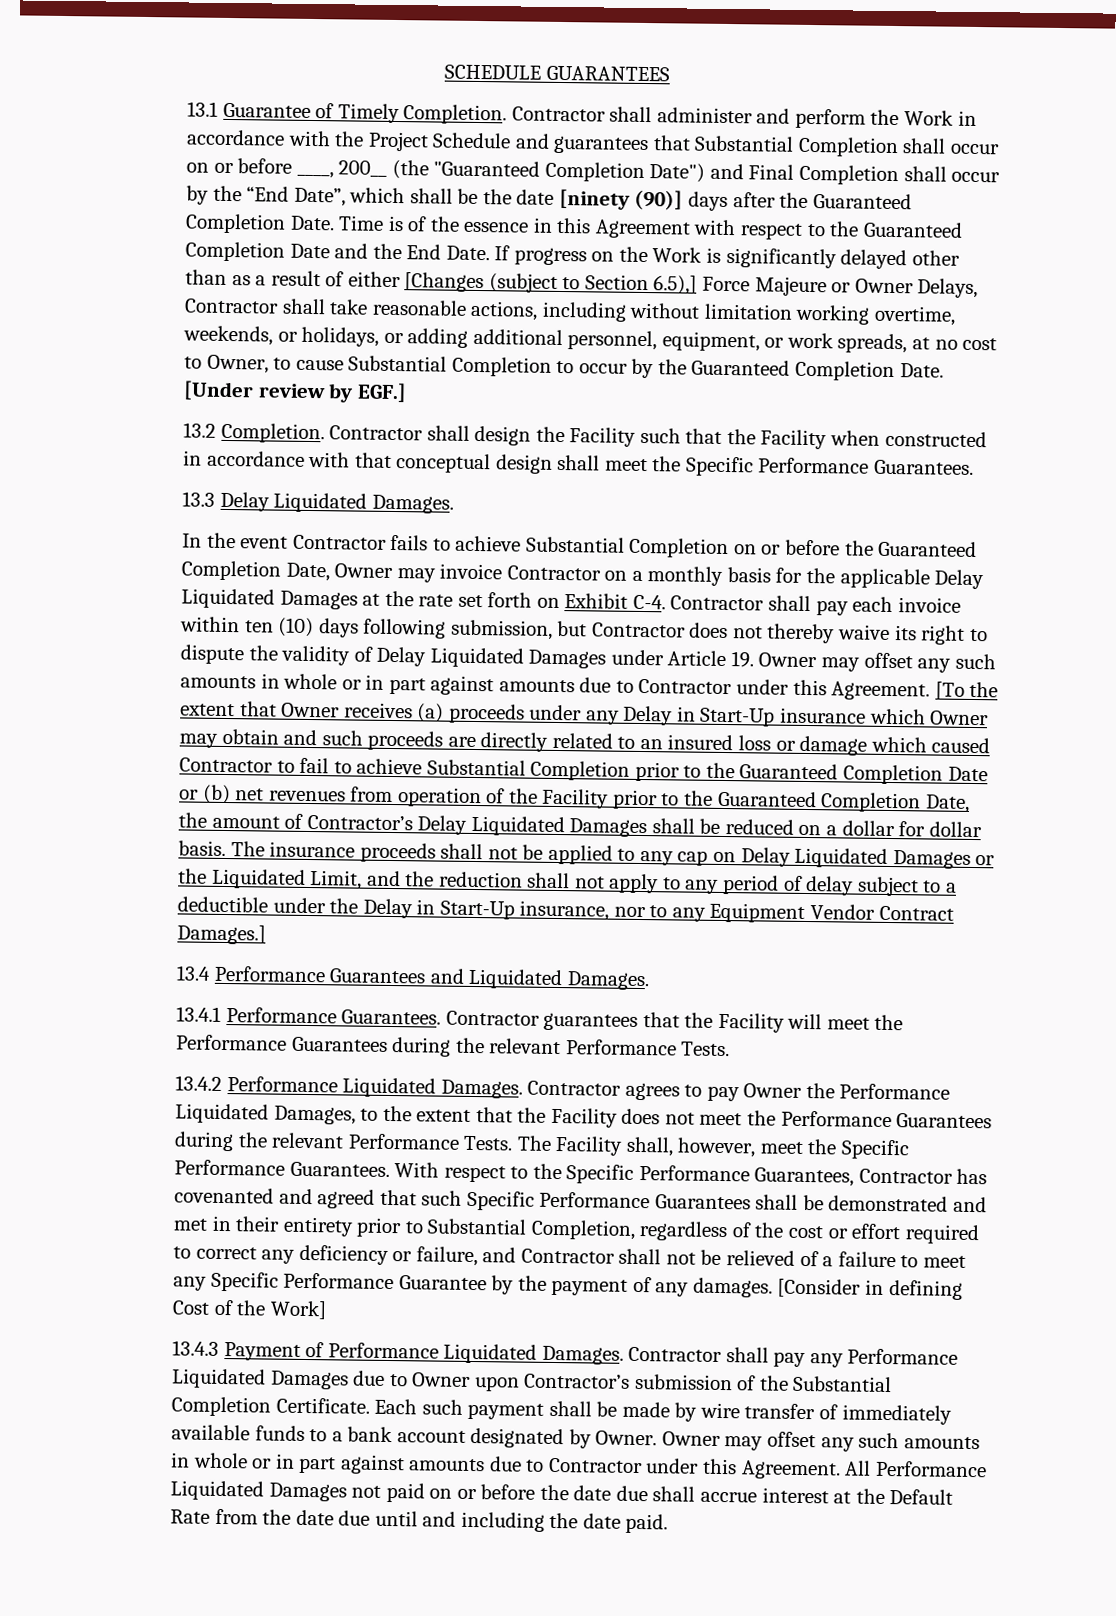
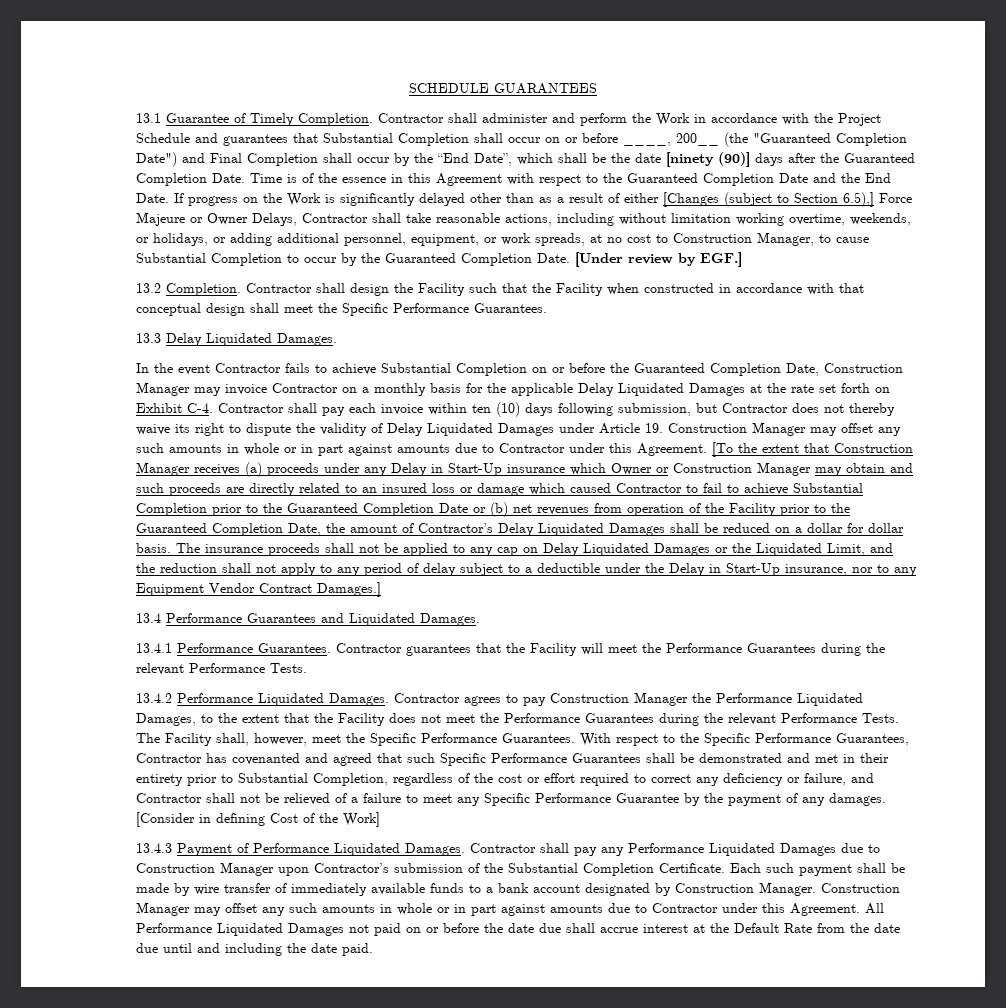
- If progress on the Work is significantly delayed other than as a result of either [Changes (subject to Section 6.5),] Force Majeure or Owner Delays, Contractor shall take reasonable actions, including without limitation working overtime, weekends, or holidays, or adding additional personnel, equipment, or work spreads, at no cost to Owner, to cause Substantial Completion to occur by the Guaranteed Completion Date.
+ If progress on the Work is significantly delayed other than as a result of either [Changes (subject to Section 6.5),] Force Majeure or Owner Delays, Contractor shall take reasonable actions, including without limitation working overtime, weekends, or holidays, or adding additional personnel, equipment, or work spreads, at no cost to Construction Manager, to cause Substantial Completion to occur by the Guaranteed Completion Date.
- In the event Contractor fails to achieve Substantial Completion on or before the Guaranteed Completion Date, Owner may invoice Contractor on a monthly basis for the applicable Delay Liquidated Damages at the rate set forth on Exhibit C-4. Contractor shall pay each invoice within ten (10) days following submission, but Contractor does not thereby waive its right to dispute the validity of Delay Liquidated Damages under Article 19. Owner may offset any such amounts in whole or in part against amounts due to Contractor under this Agreement.
+ In the event Contractor fails to achieve Substantial Completion on or before the Guaranteed Completion Date, Construction Manager may invoice Contractor on a monthly basis for the applicable Delay Liquidated Damages at the rate set forth on Exhibit C-4. Contractor shall pay each invoice within ten (10) days following submission, but Contractor does not thereby waive its right to dispute the validity of Delay Liquidated Damages under Article 19. Construction Manager may offset any such amounts in whole or in part against amounts due to Contractor under this Agreement.
- [To the extent that Owner receives (a) proceeds under any Delay in Start-Up insurance which Owner may obtain and such proceeds are directly related to an insured loss or damage which caused Contractor to fail to achieve Substantial Completion prior to the Guaranteed Completion Date or (b) net revenues from operation of the Facility prior to the Guaranteed Completion Date, the amount of Contractor’s Delay Liquidated Damages shall be reduced on a dollar for dollar basis.
+ [To the extent that Construction Manager receives (a) proceeds under any Delay in Start-Up insurance which Owner or Construction Manager may obtain and such proceeds are directly related to an insured loss or damage which caused Contractor to fail to achieve Substantial Completion prior to the Guaranteed Completion Date or (b) net revenues from operation of the Facility prior to the Guaranteed Completion Date, the amount of Contractor’s Delay Liquidated Damages shall be reduced on a dollar for dollar basis.
- Contractor agrees to pay Owner the Performance Liquidated Damages, to the extent that the Facility does not meet the Performance Guarantees during the relevant Performance Tests.
+ Contractor agrees to pay Construction Manager the Performance Liquidated Damages, to the extent that the Facility does not meet the Performance Guarantees during the relevant Performance Tests.
- Contractor shall pay any Performance Liquidated Damages due to Owner upon Contractor’s submission of the Substantial Completion Certificate.
+ Contractor shall pay any Performance Liquidated Damages due to Construction Manager upon Contractor’s submission of the Substantial Completion Certificate.
- Each such payment shall be made by wire transfer of immediately available funds to a bank account designated by Owner. Owner may offset any such amounts in whole or in part against amounts due to Contractor under this Agreement.
+ Each such payment shall be made by wire transfer of immediately available funds to a bank account designated by Construction Manager. Construction Manager may offset any such amounts in whole or in part against amounts due to Contractor under this Agreement.

